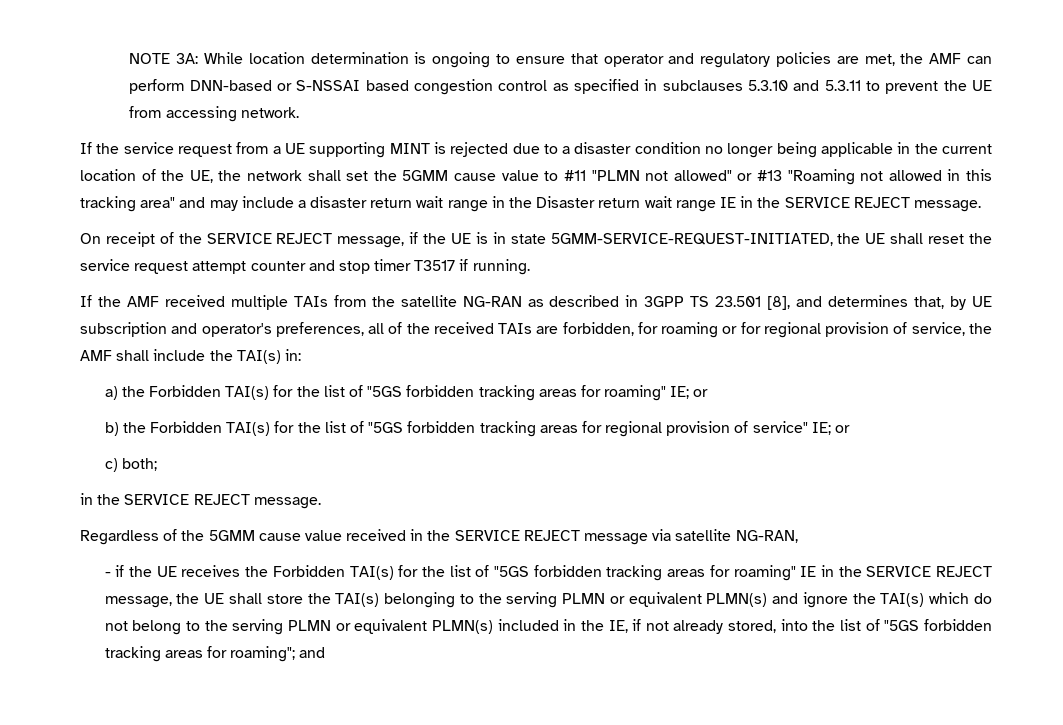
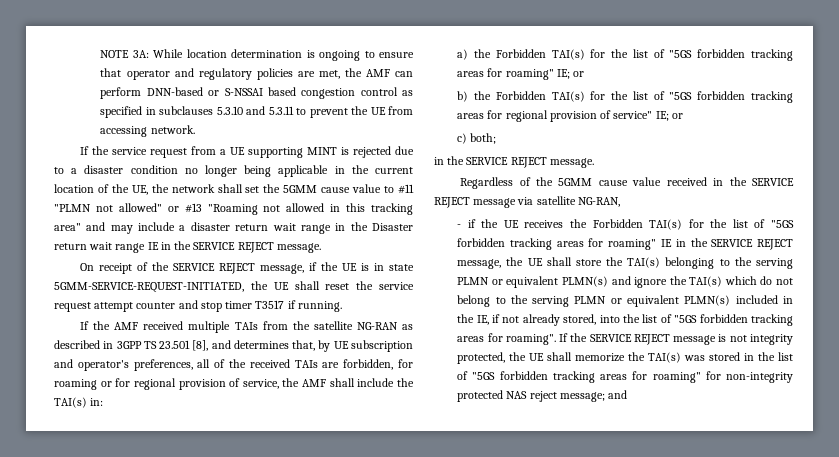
- - if the UE receives the Forbidden TAI(s) for the list of "5GS forbidden tracking areas for roaming" IE in the SERVICE REJECT message, the UE shall store the TAI(s) belonging to the serving PLMN or equivalent PLMN(s) and ignore the TAI(s) which do not belong to the serving PLMN or equivalent PLMN(s) included in the IE, if not already stored, into the list of "5GS forbidden tracking areas for roaming";
+ - if the UE receives the Forbidden TAI(s) for the list of "5GS forbidden tracking areas for roaming" IE in the SERVICE REJECT message, the UE shall store the TAI(s) belonging to the serving PLMN or equivalent PLMN(s) and ignore the TAI(s) which do not belong to the serving PLMN or equivalent PLMN(s) included in the IE, if not already stored, into the list of "5GS forbidden tracking areas for roaming". If the SERVICE REJECT message is not integrity protected, the UE shall memorize the TAI(s) was stored in the list of "5GS forbidden tracking areas for roaming" for non-integrity protected NAS reject message;

